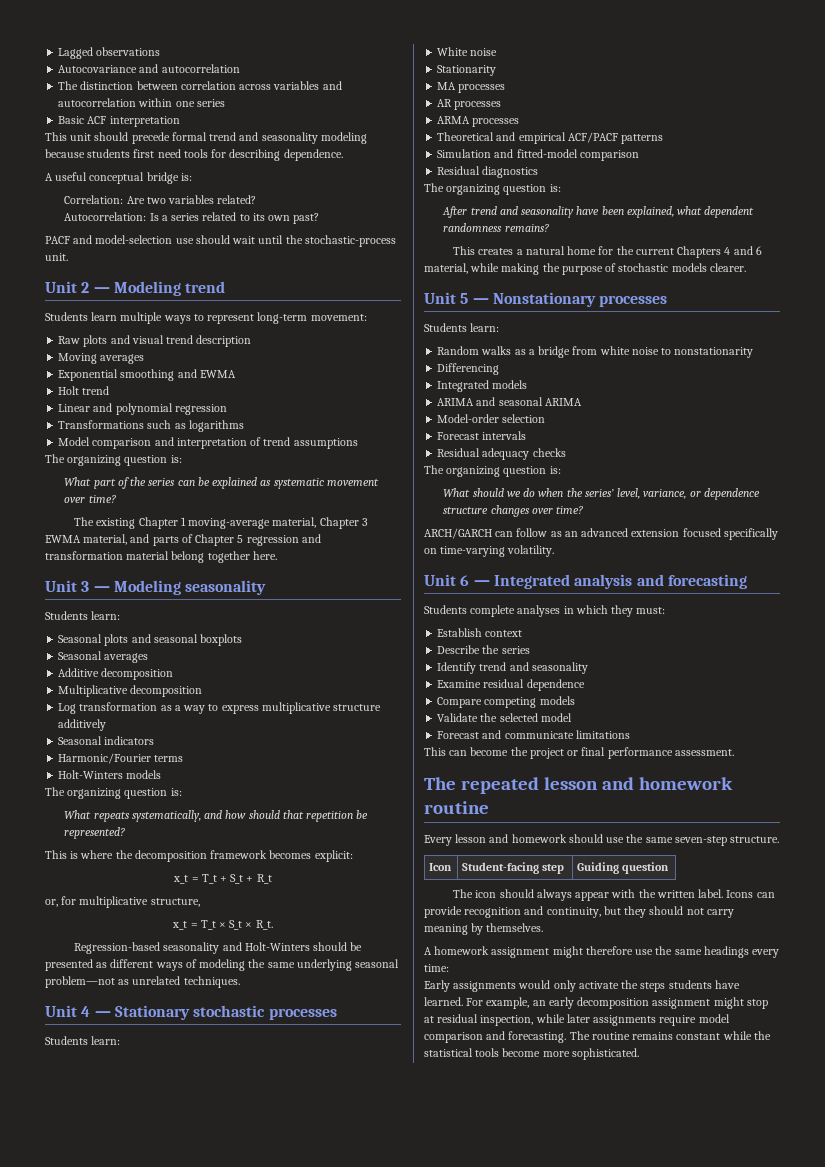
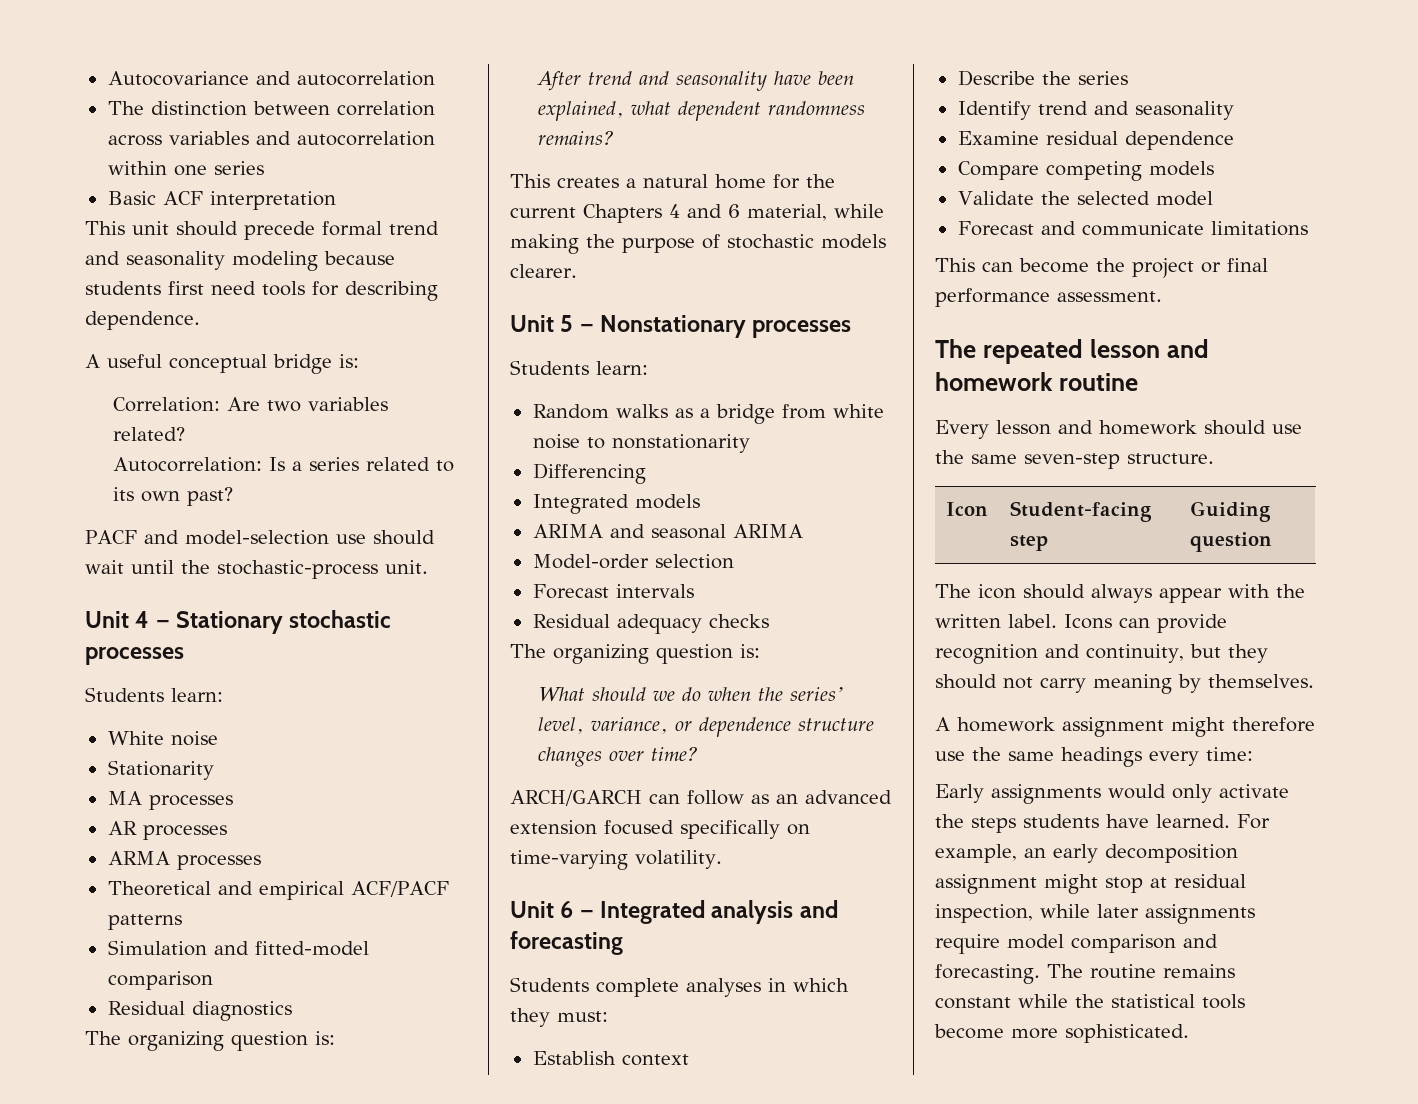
- Lagged observations
- Unit 2 — Modeling trend
- Students learn multiple ways to represent long-term movement:
- Raw plots and visual trend description
- Moving averages
- Exponential smoothing and EWMA
- Holt trend
- Linear and polynomial regression
- Transformations such as logarithms
- Model comparison and interpretation of trend assumptions
- The organizing question is:
- What part of the series can be explained as systematic movement over time?
- The existing Chapter 1 moving-average material, Chapter 3 EWMA material, and parts of Chapter 5 regression and transformation material belong together here.
- Unit 3 — Modeling seasonality
- Students learn:
- Seasonal plots and seasonal boxplots
- Seasonal averages
- Additive decomposition
- Multiplicative decomposition
- Log transformation as a way to express multiplicative structure additively
- Seasonal indicators
- Harmonic/Fourier terms
- Holt-Winters models
- The organizing question is:
- What repeats systematically, and how should that repetition be represented?
- This is where the decomposition framework becomes explicit:
- x_t = T_t + S_t + R_t
- or, for multiplicative structure,
- x_t = T_t × S_t × R_t.
- Regression-based seasonality and Holt-Winters should be presented as different ways of modeling the same underlying seasonal problem—not as unrelated techniques.

